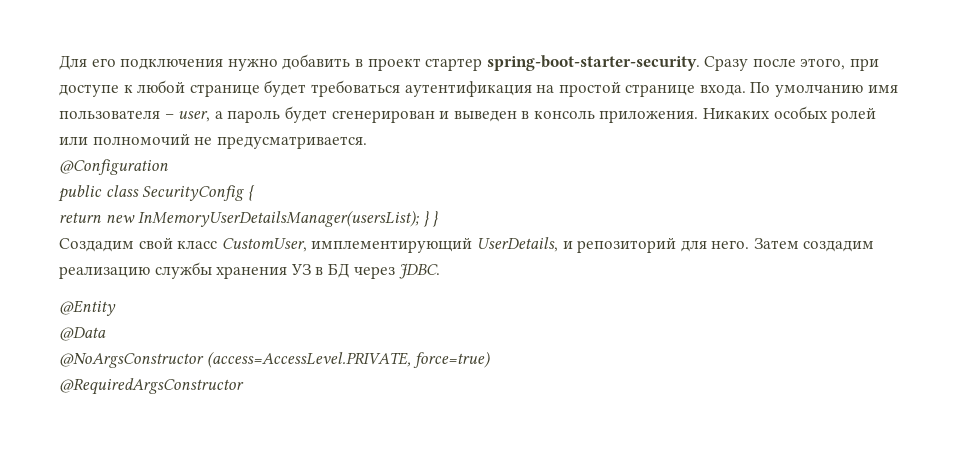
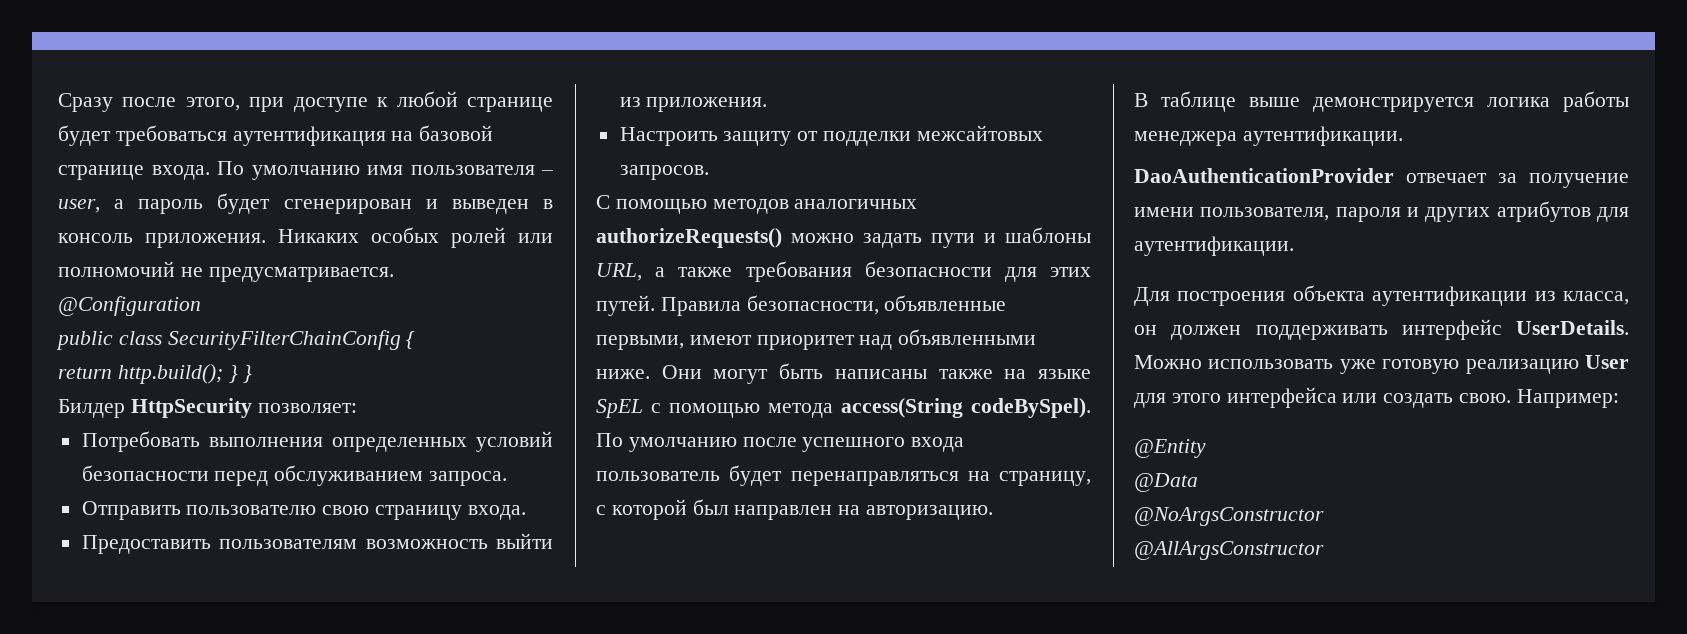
- Для его подключения нужно добавить в проект стартер spring-boot-starter-security. Сразу после этого, при доступе к любой странице будет требоваться аутентификация на простой странице входа.
+ Сразу после этого, при доступе к любой странице будет требоваться аутентификация на базовой странице входа.
- public class SecurityConfig {
+ public class SecurityFilterChainConfig {
- return new InMemoryUserDetailsManager(usersList); } }
+ return http.build(); } }
- Создадим свой класс CustomUser, имплементирующий UserDetails, и репозиторий для него. Затем создадим реализацию службы хранения УЗ в БД через JDBC.
+ Билдер HttpSecurity позволяет:
+ Потребовать выполнения определенных условий безопасности перед обслуживанием запроса.
+ Отправить пользователю свою страницу входа.
+ Предоставить пользователям возможность выйти из приложения.
+ Настроить защиту от подделки межсайтовых запросов.
+ С помощью методов аналогичных authorizeRequests() можно задать пути и шаблоны URL, а также требования безопасности для этих путей. Правила безопасности, объявленные первыми, имеют приоритет над объявленными ниже. Они могут быть написаны также на языке SpEL с помощью метода access(String codeBySpel). По умолчанию после успешного входа пользователь будет перенаправляться на страницу, с которой был направлен на авторизацию.
+ В таблице выше демонстрируется логика работы менеджера аутентификации.
+ DaoAuthenticationProvider отвечает за получение имени пользователя, пароля и других атрибутов для аутентификации.
+ Для построения объекта аутентификации из класса, он должен поддерживать интерфейс UserDetails. Можно использовать уже готовую реализацию User для этого интерфейса или создать свою. Например:
- @NoArgsConstructor (access=AccessLevel.PRIVATE, force=true)
- @RequiredArgsConstructor
+ @NoArgsConstructor
+ @AllArgsConstructor

